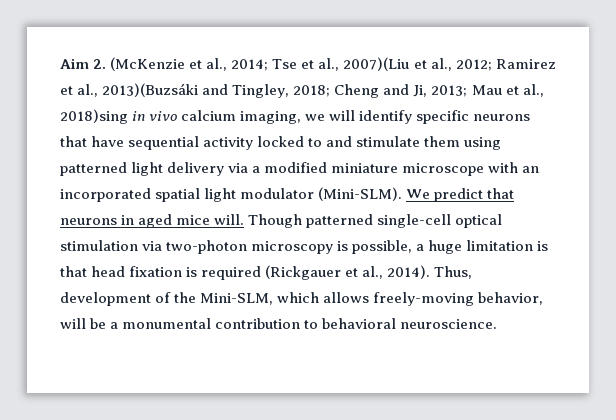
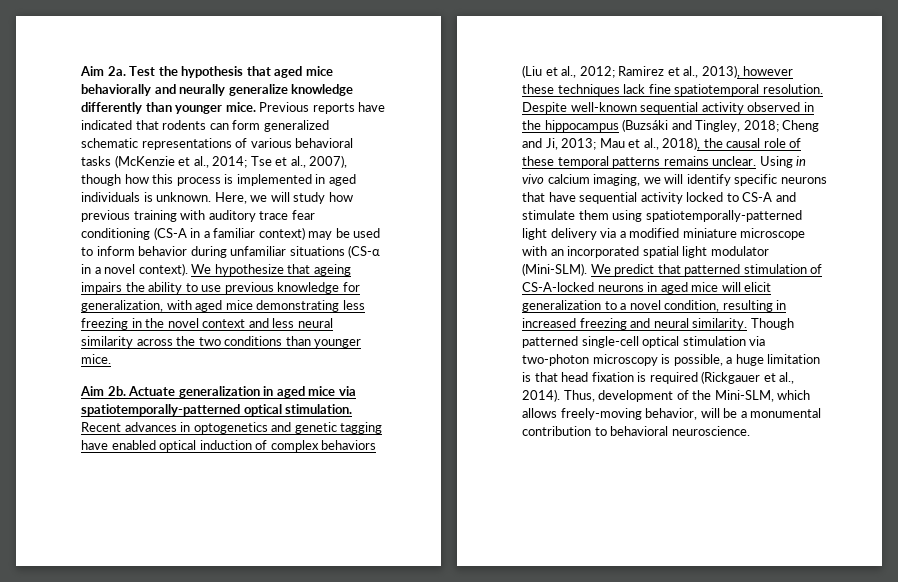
- Aim 2. (McKenzie et al., 2014; Tse et al., 2007)(Liu et al., 2012; Ramirez et al., 2013)(Buzsáki and Tingley, 2018; Cheng and Ji, 2013; Mau et al., 2018)sing in vivo calcium imaging, we will identify specific neurons that have sequential activity locked to and stimulate them using patterned light delivery via a modified miniature microscope with an incorporated spatial light modulator (Mini-SLM).
+ Aim 2a. Test the hypothesis that aged mice behaviorally and neurally generalize knowledge differently than younger mice. Previous reports have indicated that rodents can form generalized schematic representations of various behavioral tasks (McKenzie et al., 2014; Tse et al., 2007), though how this process is implemented in aged individuals is unknown. Here, we will study how previous training with auditory trace fear conditioning (CS-A in a familiar context) may be used to inform behavior during unfamiliar situations (CS-α in a novel context). We hypothesize that ageing impairs the ability to use previous knowledge for generalization, with aged mice demonstrating less freezing in the novel context and less neural similarity across the two conditions than younger mice.
+ Aim 2b. Actuate generalization in aged mice via spatiotemporally-patterned optical stimulation. Recent advances in optogenetics and genetic tagging have enabled optical induction of complex behaviors (Liu et al., 2012; Ramirez et al., 2013), however these techniques lack fine spatiotemporal resolution. Despite well-known sequential activity observed in the hippocampus (Buzsáki and Tingley, 2018; Cheng and Ji, 2013; Mau et al., 2018), the causal role of these temporal patterns remains unclear. Using in vivo calcium imaging, we will identify specific neurons that have sequential activity locked to CS-A and stimulate them using spatiotemporally-patterned light delivery via a modified miniature microscope with an incorporated spatial light modulator (Mini-SLM).
- We predict that neurons in aged mice will.
+ We predict that patterned stimulation of CS-A-locked neurons in aged mice will elicit generalization to a novel condition, resulting in increased freezing and neural similarity.

